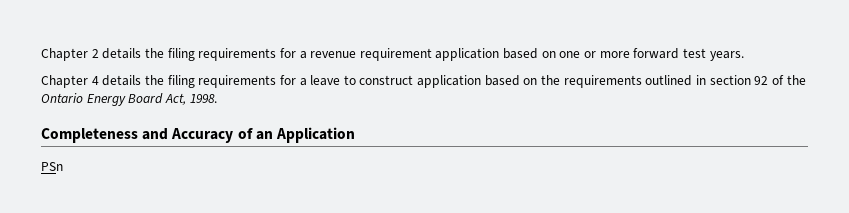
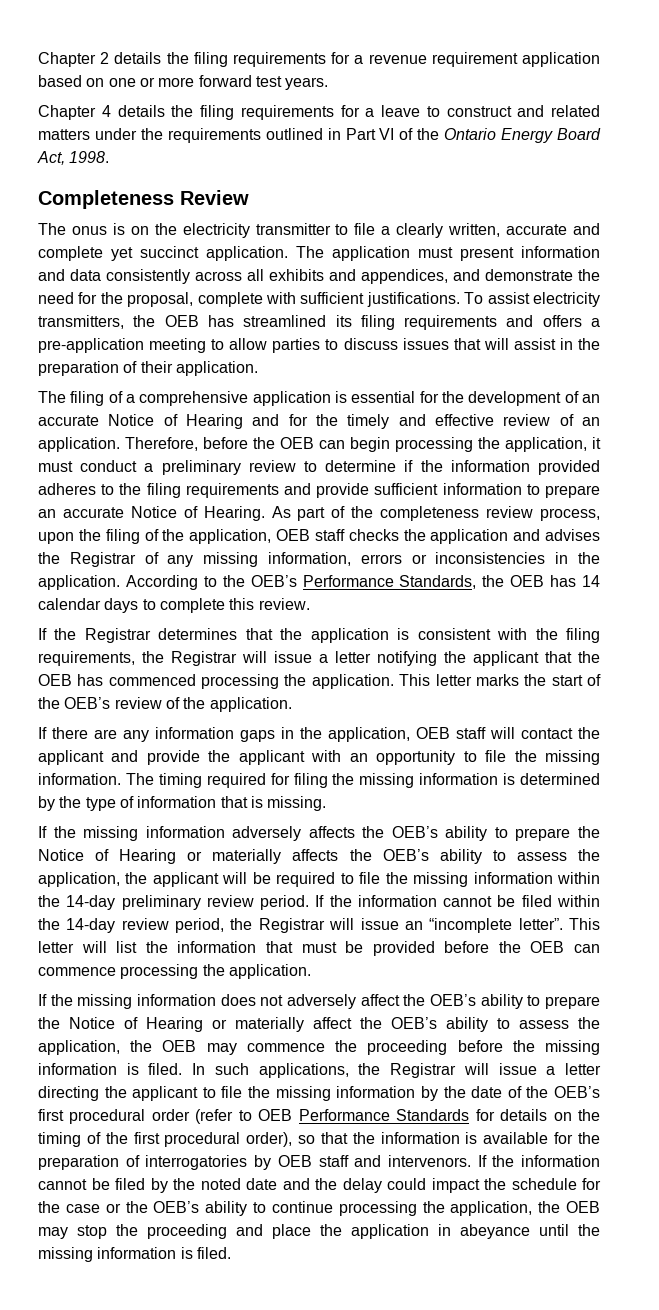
- Chapter 4 details the filing requirements for a leave to construct application based on the requirements outlined in section 92 of the Ontario Energy Board Act, 1998.
+ Chapter 4 details the filing requirements for a leave to construct and related matters under the requirements outlined in Part VI of the Ontario Energy Board Act, 1998.
- Completeness and Accuracy of an Application
- PSn
+ Completeness Review
+ The onus is on the electricity transmitter to file a clearly written, accurate and complete yet succinct application. The application must present information and data consistently across all exhibits and appendices, and demonstrate the need for the proposal, complete with sufficient justifications. To assist electricity transmitters, the OEB has streamlined its filing requirements and offers a pre-application meeting to allow parties to discuss issues that will assist in the preparation of their application.
+ The filing of a comprehensive application is essential for the development of an accurate Notice of Hearing and for the timely and effective review of an application. Therefore, before the OEB can begin processing the application, it must conduct a preliminary review to determine if the information provided adheres to the filing requirements and provide sufficient information to prepare an accurate Notice of Hearing. As part of the completeness review process, upon the filing of the application, OEB staff checks the application and advises the Registrar of any missing information, errors or inconsistencies in the application. According to the OEB’s Performance Standards, the OEB has 14 calendar days to complete this review.
+ If the Registrar determines that the application is consistent with the filing requirements, the Registrar will issue a letter notifying the applicant that the OEB has commenced processing the application. This letter marks the start of the OEB’s review of the application.
+ If there are any information gaps in the application, OEB staff will contact the applicant and provide the applicant with an opportunity to file the missing information. The timing required for filing the missing information is determined by the type of information that is missing.
+ If the missing information adversely affects the OEB’s ability to prepare the Notice of Hearing or materially affects the OEB’s ability to assess the application, the applicant will be required to file the missing information within the 14-day preliminary review period. If the information cannot be filed within the 14-day review period, the Registrar will issue an “incomplete letter”. This letter will list the information that must be provided before the OEB can commence processing the application.
+ If the missing information does not adversely affect the OEB’s ability to prepare the Notice of Hearing or materially affect the OEB’s ability to assess the application, the OEB may commence the proceeding before the missing information is filed. In such applications, the Registrar will issue a letter directing the applicant to file the missing information by the date of the OEB’s first procedural order (refer to OEB Performance Standards for details on the timing of the first procedural order), so that the information is available for the preparation of interrogatories by OEB staff and intervenors. If the information cannot be filed by the noted date and the delay could impact the schedule for the case or the OEB’s ability to continue processing the application, the OEB may stop the proceeding and place the application in abeyance until the missing information is filed.

